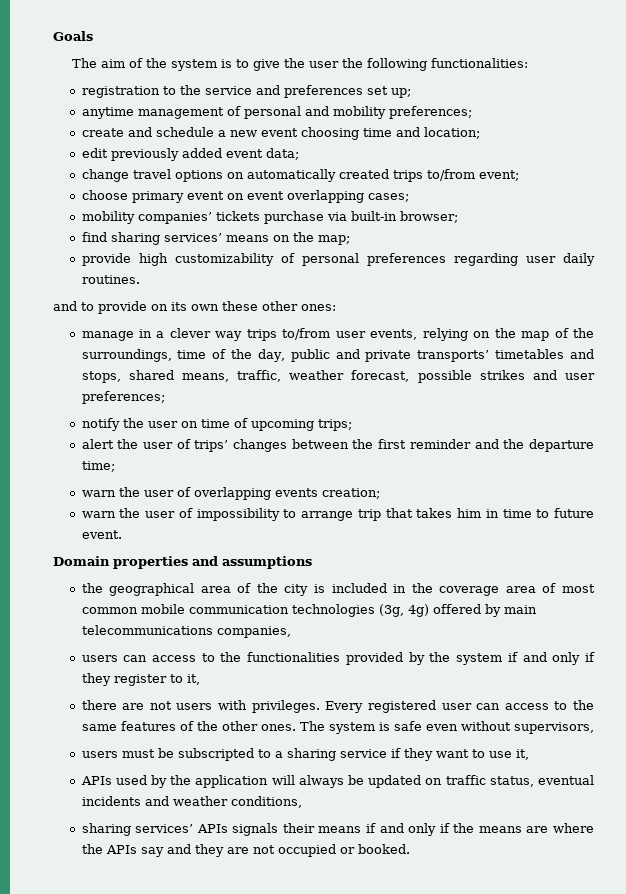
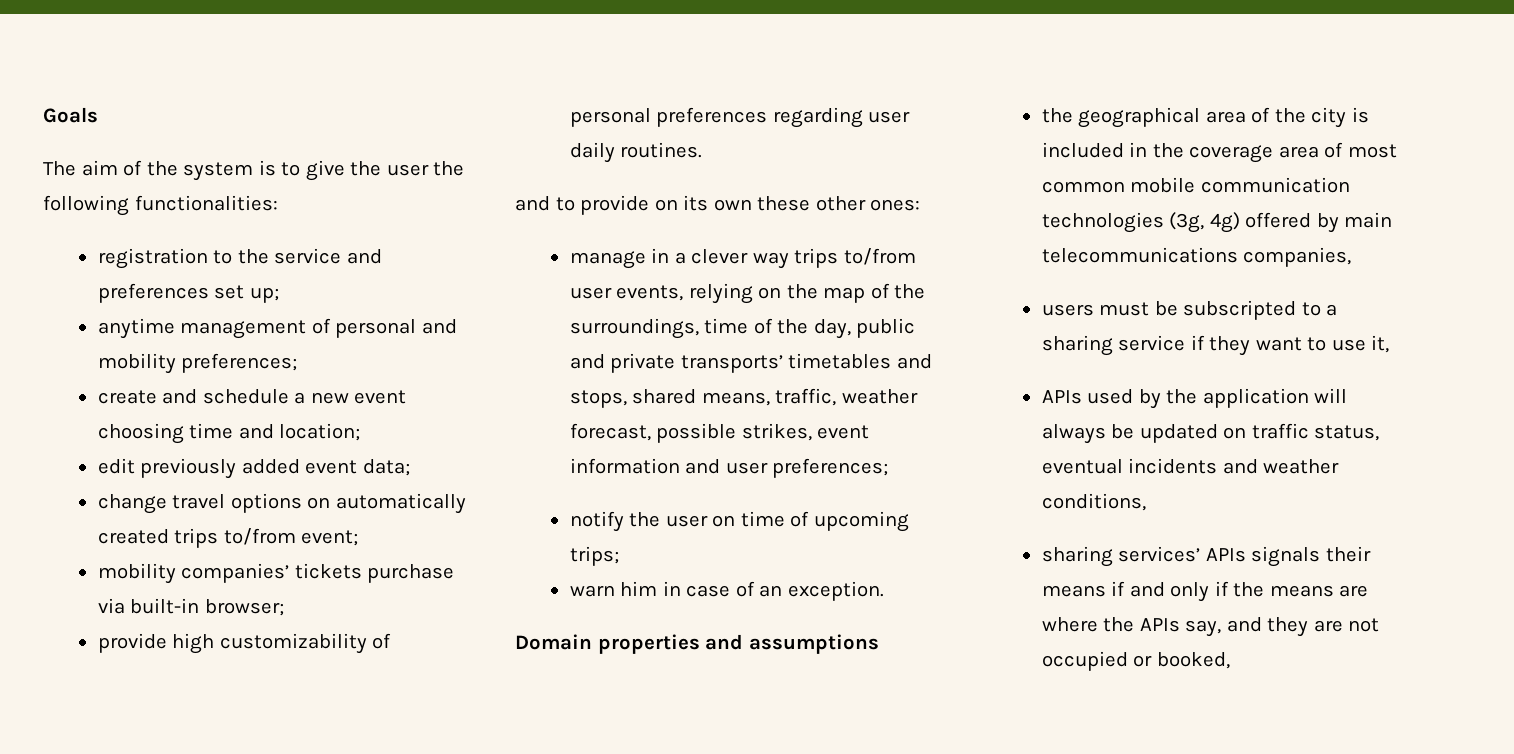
- choose primary event on event overlapping cases;
- find sharing services’ means on the map;
- manage in a clever way trips to/from user events, relying on the map of the surroundings, time of the day, public and private transports’ timetables and stops, shared means, traffic, weather forecast, possible strikes and user preferences;
+ manage in a clever way trips to/from user events, relying on the map of the surroundings, time of the day, public and private transports’ timetables and stops, shared means, traffic, weather forecast, possible strikes, event information and user preferences;
- alert the user of trips’ changes between the first reminder and the departure time;
- warn the user of overlapping events creation;
- warn the user of impossibility to arrange trip that takes him in time to future event.
+ warn him in case of an exception.
- users can access to the functionalities provided by the system if and only if they register to it,
- there are not users with privileges. Every registered user can access to the same features of the other ones. The system is safe even without supervisors,
- sharing services’ APIs signals their means if and only if the means are where the APIs say and they are not occupied or booked.
+ sharing services’ APIs signals their means if and only if the means are where the APIs say, and they are not occupied or booked,

